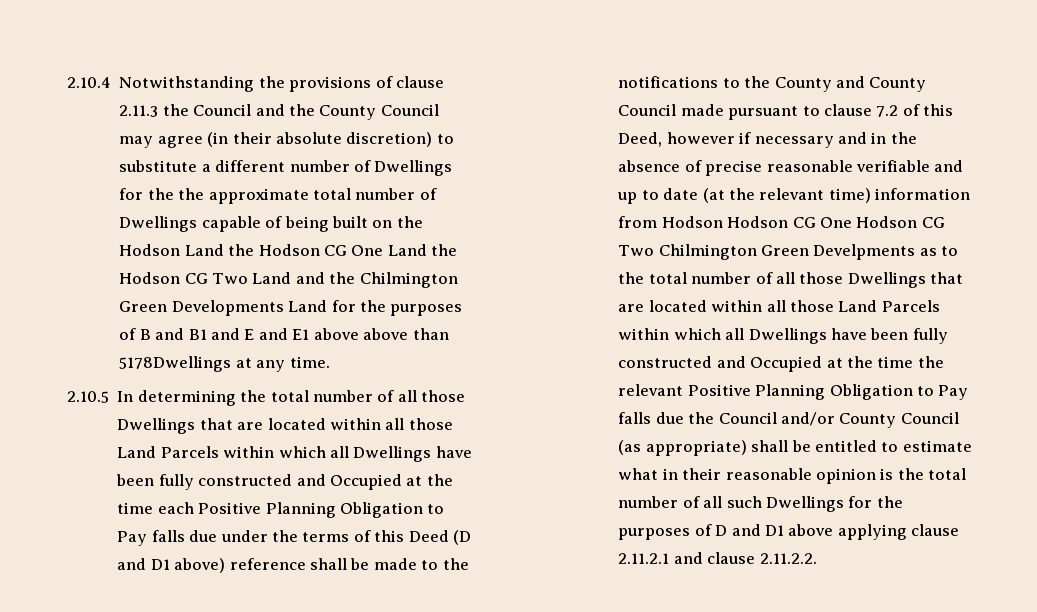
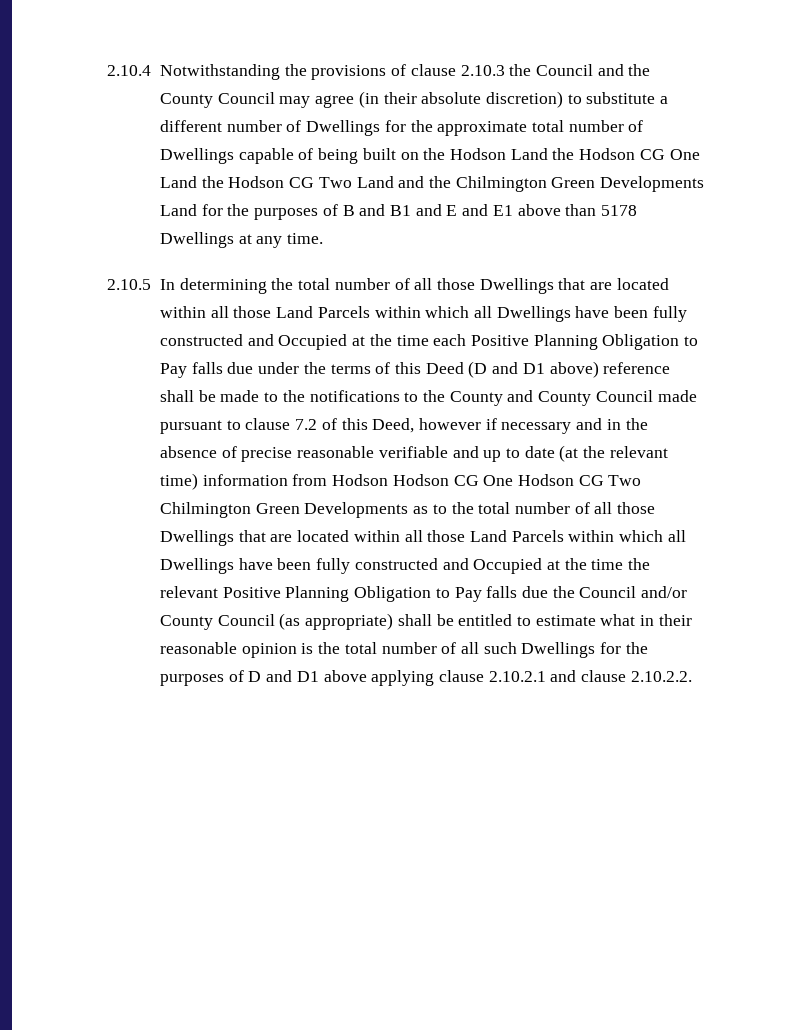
- 2.10.4 Notwithstanding the provisions of clause 2.11.3 the Council and the County Council may agree (in their absolute discretion) to substitute a different number of Dwellings for the the approximate total number of Dwellings capable of being built on the Hodson Land the Hodson CG One Land the Hodson CG Two Land and the Chilmington Green Developments Land for the purposes of B and B1 and E and E1 above above than 5178Dwellings at any time.
+ 2.10.4 Notwithstanding the provisions of clause 2.10.3 the Council and the County Council may agree (in their absolute discretion) to substitute a different number of Dwellings for the approximate total number of Dwellings capable of being built on the Hodson Land the Hodson CG One Land the Hodson CG Two Land and the Chilmington Green Developments Land for the purposes of B and B1 and E and E1 above than 5178 Dwellings at any time.
- 2.10.5 In determining the total number of all those Dwellings that are located within all those Land Parcels within which all Dwellings have been fully constructed and Occupied at the time each Positive Planning Obligation to Pay falls due under the terms of this Deed (D and D1 above) reference shall be made to the notifications to the County and County Council made pursuant to clause 7.2 of this Deed, however if necessary and in the absence of precise reasonable verifiable and up to date (at the relevant time) information from Hodson Hodson CG One Hodson CG Two Chilmington Green Develpments as to the total number of all those Dwellings that are located within all those Land Parcels within which all Dwellings have been fully constructed and Occupied at the time the relevant Positive Planning Obligation to Pay falls due the Council and/or County Council (as appropriate) shall be entitled to estimate what in their reasonable opinion is the total number of all such Dwellings for the purposes of D and D1 above applying clause 2.11.2.1 and clause 2.11.2.2.
+ 2.10.5 In determining the total number of all those Dwellings that are located within all those Land Parcels within which all Dwellings have been fully constructed and Occupied at the time each Positive Planning Obligation to Pay falls due under the terms of this Deed (D and D1 above) reference shall be made to the notifications to the County and County Council made pursuant to clause 7.2 of this Deed, however if necessary and in the absence of precise reasonable verifiable and up to date (at the relevant time) information from Hodson Hodson CG One Hodson CG Two Chilmington Green Developments as to the total number of all those Dwellings that are located within all those Land Parcels within which all Dwellings have been fully constructed and Occupied at the time the relevant Positive Planning Obligation to Pay falls due the Council and/or County Council (as appropriate) shall be entitled to estimate what in their reasonable opinion is the total number of all such Dwellings for the purposes of D and D1 above applying clause 2.10.2.1 and clause 2.10.2.2.

